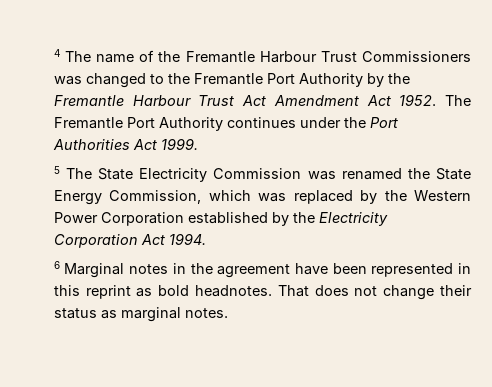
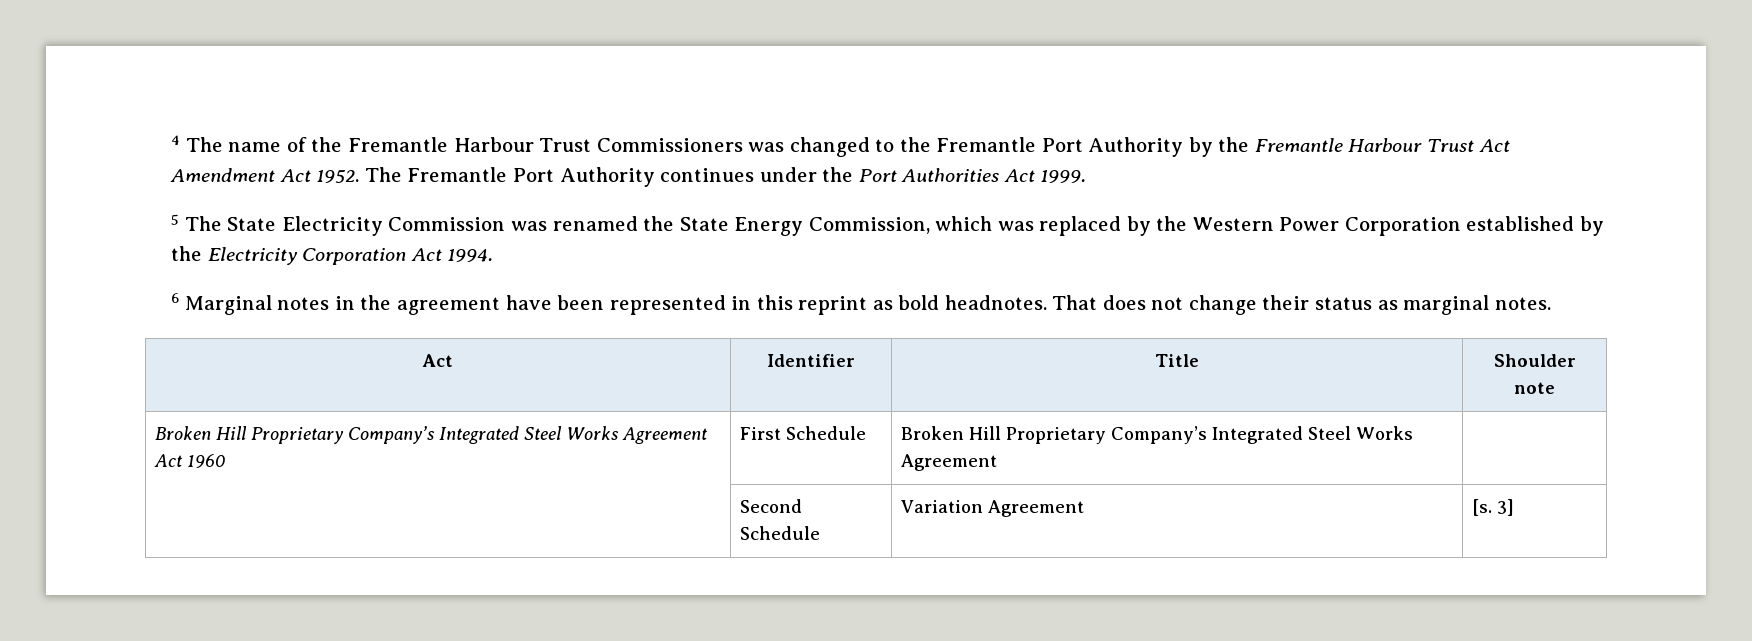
+ Act | Identifier | Title | Shoulder note
+ Broken Hill Proprietary Company’s Integrated Steel Works Agreement Act 1960 | First Schedule | Broken Hill Proprietary Company’s Integrated Steel Works Agreement |
+ | Second Schedule | Variation Agreement | [s. 3]

